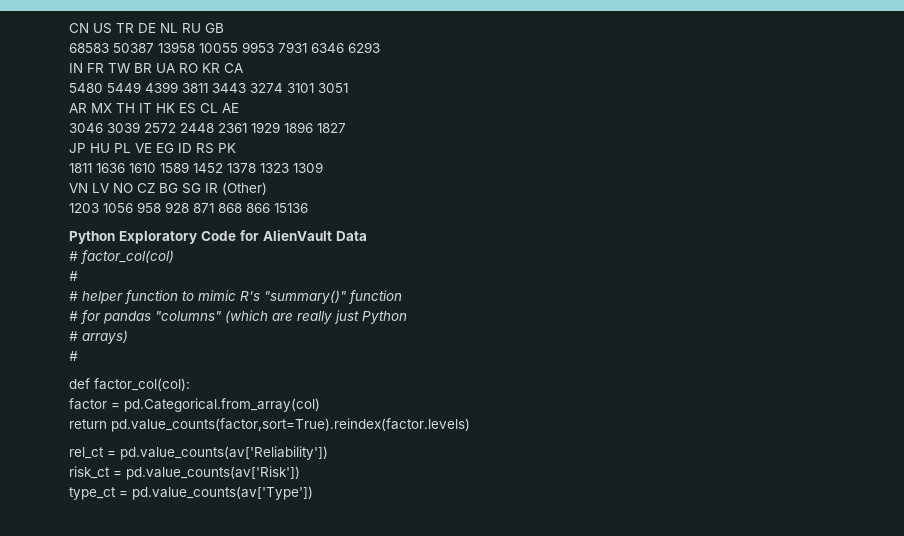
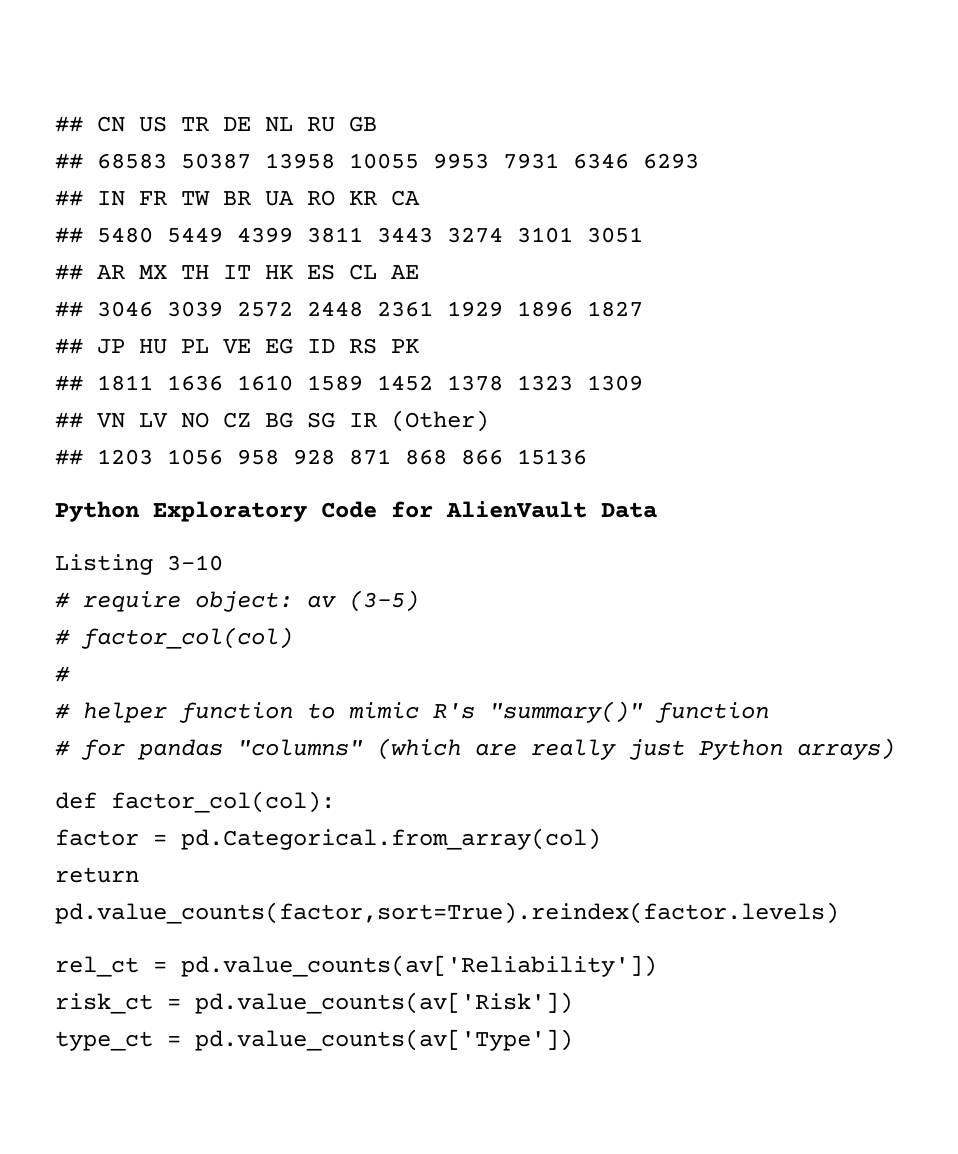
- CN US TR DE NL RU GB
+ ## CN US TR DE NL RU GB
- 68583 50387 13958 10055 9953 7931 6346 6293
+ ## 68583 50387 13958 10055 9953 7931 6346 6293
- IN FR TW BR UA RO KR CA
+ ## IN FR TW BR UA RO KR CA
- 5480 5449 4399 3811 3443 3274 3101 3051
+ ## 5480 5449 4399 3811 3443 3274 3101 3051
- AR MX TH IT HK ES CL AE
+ ## AR MX TH IT HK ES CL AE
- 3046 3039 2572 2448 2361 1929 1896 1827
+ ## 3046 3039 2572 2448 2361 1929 1896 1827
- JP HU PL VE EG ID RS PK
+ ## JP HU PL VE EG ID RS PK
- 1811 1636 1610 1589 1452 1378 1323 1309
+ ## 1811 1636 1610 1589 1452 1378 1323 1309
- VN LV NO CZ BG SG IR (Other)
+ ## VN LV NO CZ BG SG IR (Other)
- 1203 1056 958 928 871 868 866 15136
+ ## 1203 1056 958 928 871 868 866 15136
+ Listing 3-10
+ # require object: av (3-5)
- # for pandas "columns" (which are really just Python
- # arrays)
- #
+ # for pandas "columns" (which are really just Python arrays)

